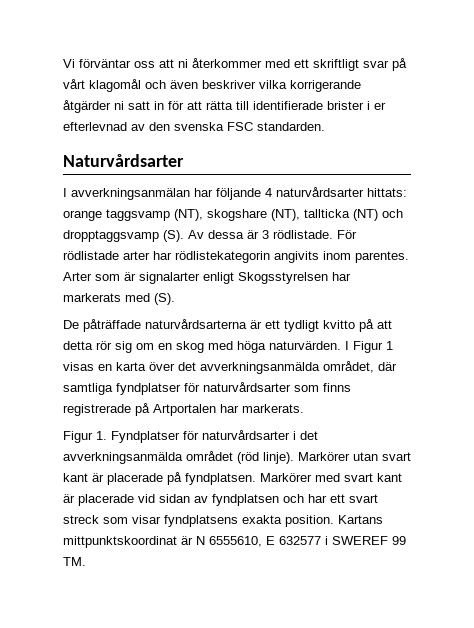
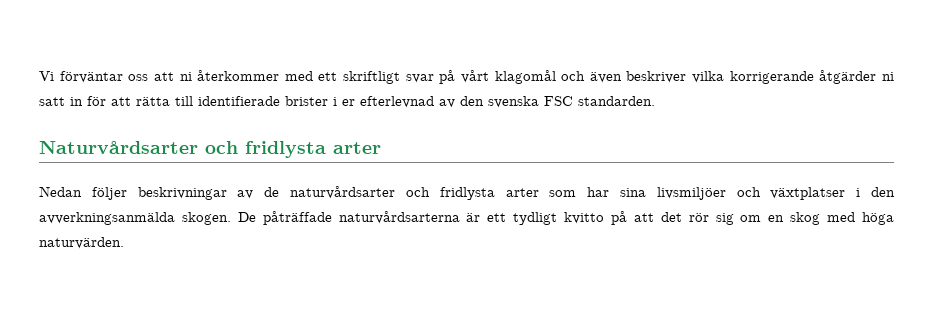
- Naturvårdsarter
- I avverkningsanmälan har följande 4 naturvårdsarter hittats: orange taggsvamp (NT), skogshare (NT), tallticka (NT) och dropptaggsvamp (S). Av dessa är 3 rödlistade. För rödlistade arter har rödlistekategorin angivits inom parentes. Arter som är signalarter enligt Skogsstyrelsen har markerats med (S).
- De påträffade naturvårdsarterna är ett tydligt kvitto på att detta rör sig om en skog med höga naturvärden. I Figur 1 visas en karta över det avverkningsanmälda området, där samtliga fyndplatser för naturvårdsarter som finns registrerade på Artportalen har markerats.
- Figur 1. Fyndplatser för naturvårdsarter i det avverkningsanmälda området (röd linje). Markörer utan svart kant är placerade på fyndplatsen. Markörer med svart kant är placerade vid sidan av fyndplatsen och har ett svart streck som visar fyndplatsens exakta position. Kartans mittpunktskoordinat är N 6555610, E 632577 i SWEREF 99 TM.
+ Naturvårdsarter och fridlysta arter
+ Nedan följer beskrivningar av de naturvårdsarter och fridlysta arter som har sina livsmiljöer och växtplatser i den avverkningsanmälda skogen. De påträffade naturvårdsarterna är ett tydligt kvitto på att det rör sig om en skog med höga naturvärden.

